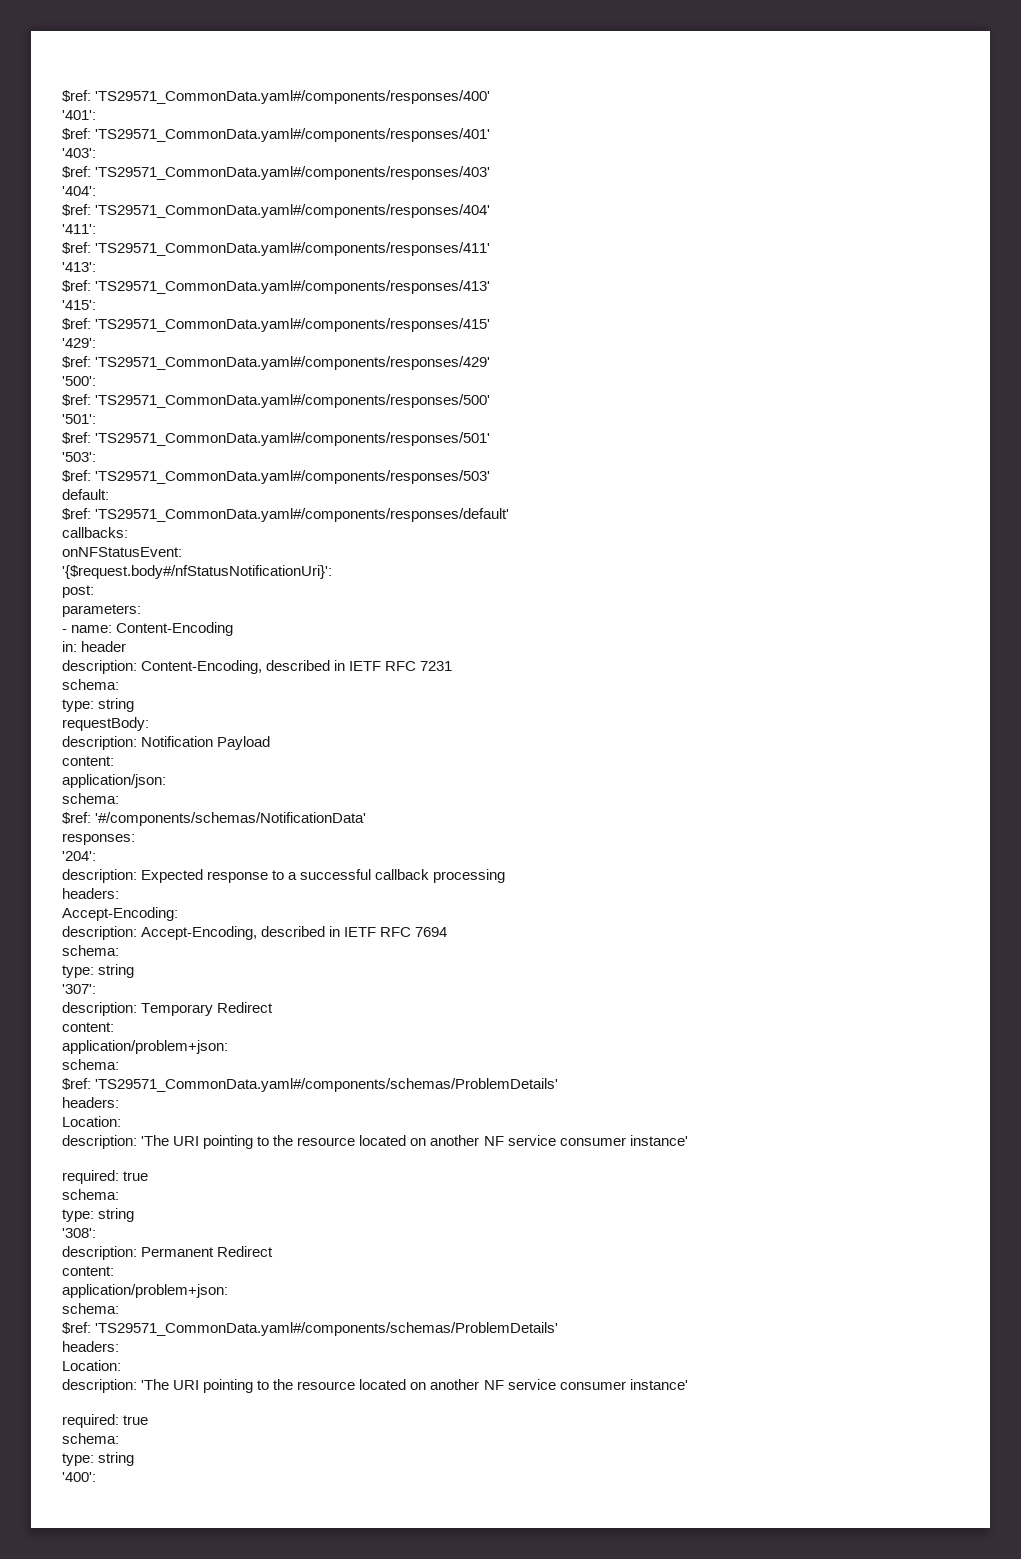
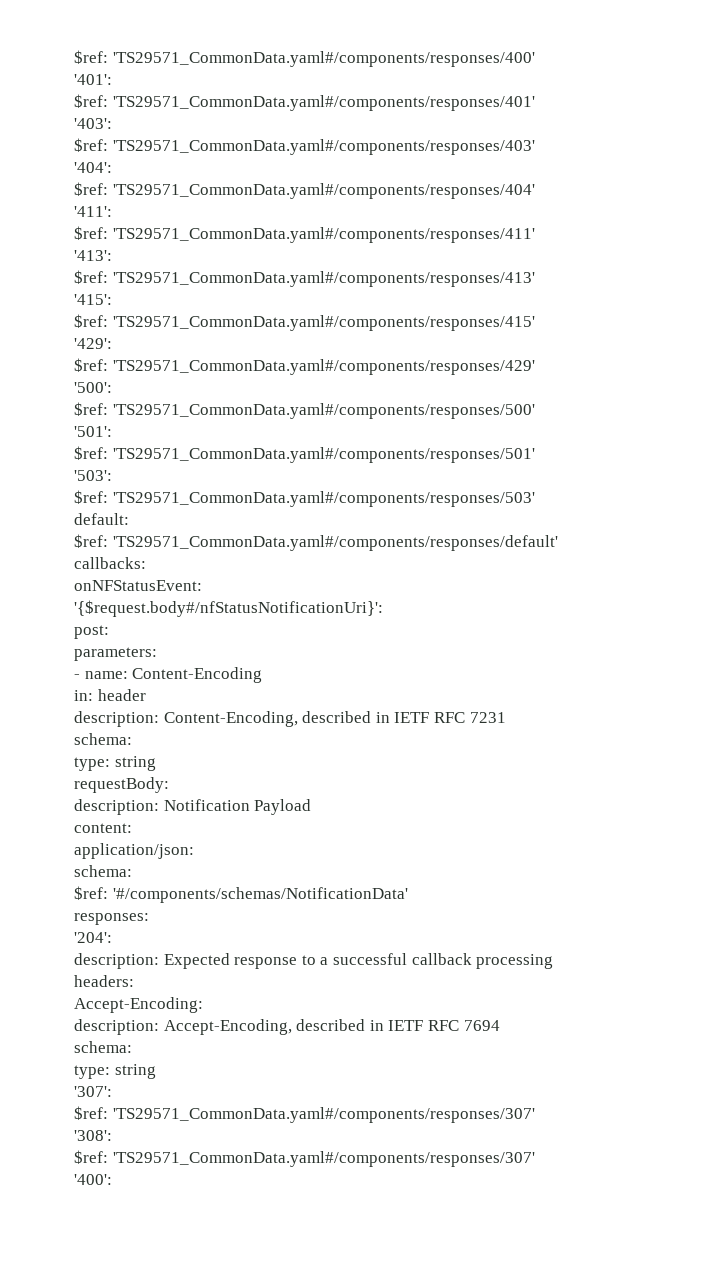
  '307':
- description: Temporary Redirect
- content:
- application/problem+json:
- schema:
- $ref: 'TS29571_CommonData.yaml#/components/schemas/ProblemDetails'
- headers:
- Location:
- description: 'The URI pointing to the resource located on another NF service consumer instance'
- required: true
- schema:
- type: string
+ $ref: 'TS29571_CommonData.yaml#/components/responses/307'
  '308':
- description: Permanent Redirect
- content:
- application/problem+json:
- schema:
- $ref: 'TS29571_CommonData.yaml#/components/schemas/ProblemDetails'
- headers:
- Location:
- description: 'The URI pointing to the resource located on another NF service consumer instance'
- required: true
- schema:
- type: string
+ $ref: 'TS29571_CommonData.yaml#/components/responses/307'

